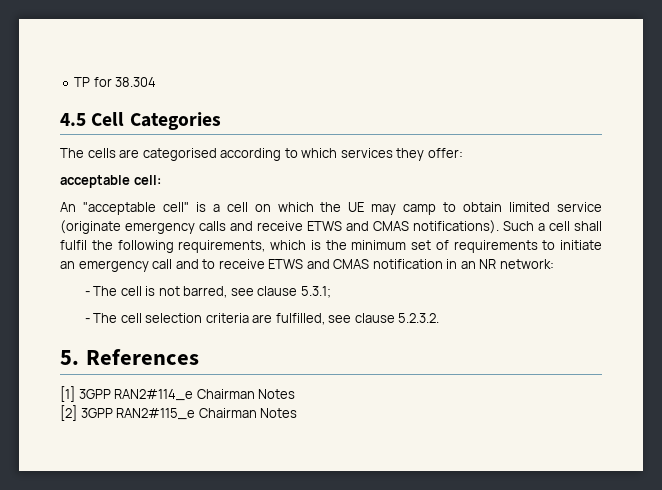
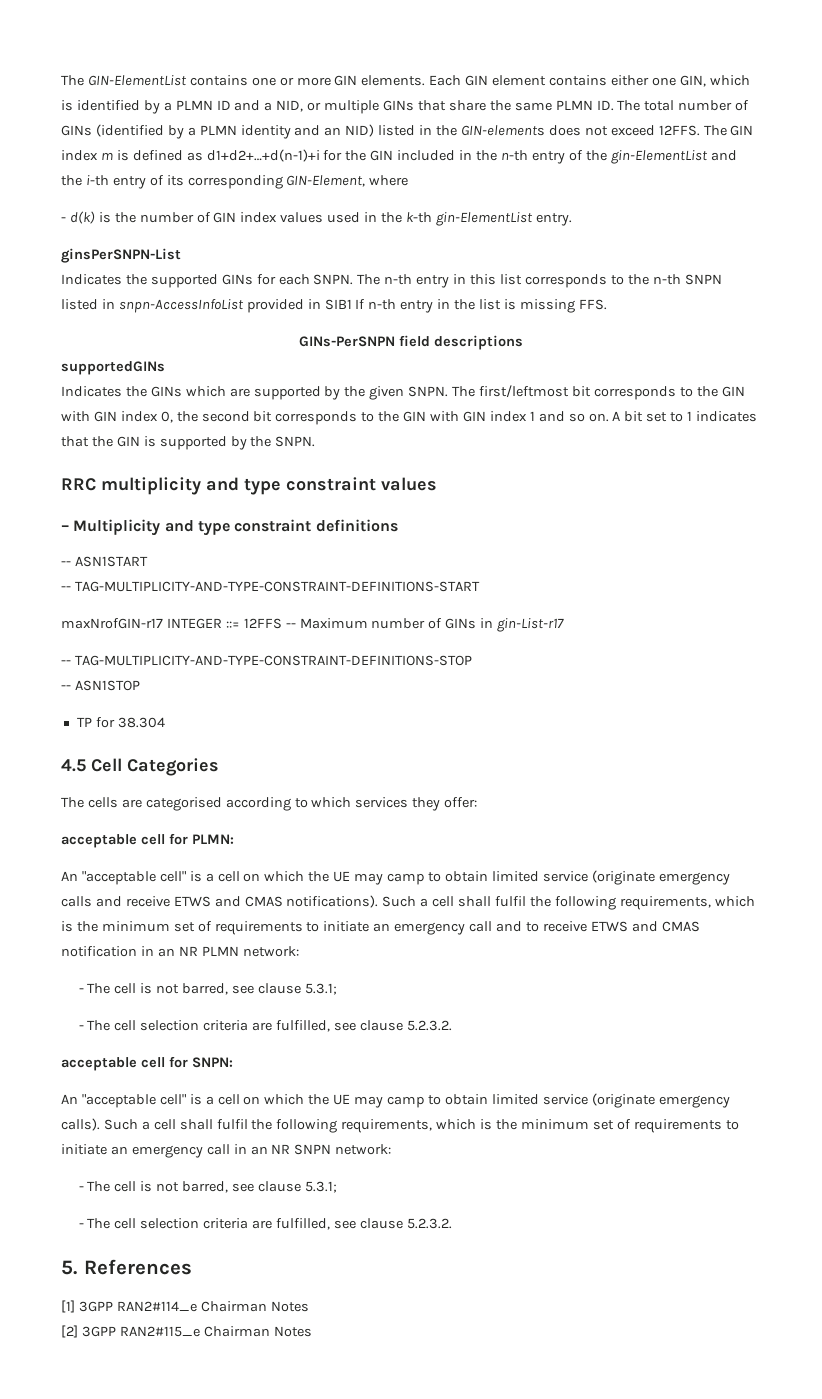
+ The GIN-ElementList contains one or more GIN elements. Each GIN element contains either one GIN, which is identified by a PLMN ID and a NID, or multiple GINs that share the same PLMN ID. The total number of GINs (identified by a PLMN identity and an NID) listed in the GIN-elements does not exceed 12FFS. The GIN index m is defined as d1+d2+…+d(n-1)+i for the GIN included in the n-th entry of the gin-ElementList and the i-th entry of its corresponding GIN-Element, where
+ - d(k) is the number of GIN index values used in the k-th gin-ElementList entry.
+ ginsPerSNPN-List
+ Indicates the supported GINs for each SNPN. The n-th entry in this list corresponds to the n-th SNPN listed in snpn-AccessInfoList provided in SIB1 If n-th entry in the list is missing FFS.
+ GINs-PerSNPN field descriptions
+ supportedGINs
+ Indicates the GINs which are supported by the given SNPN. The first/leftmost bit corresponds to the GIN with GIN index 0, the second bit corresponds to the GIN with GIN index 1 and so on. A bit set to 1 indicates that the GIN is supported by the SNPN.
+ RRC multiplicity and type constraint values
+ – Multiplicity and type constraint definitions
+ -- ASN1START
+ -- TAG-MULTIPLICITY-AND-TYPE-CONSTRAINT-DEFINITIONS-START
+ maxNrofGIN-r17 INTEGER ::= 12FFS -- Maximum number of GINs in gin-List-r17
+ -- TAG-MULTIPLICITY-AND-TYPE-CONSTRAINT-DEFINITIONS-STOP
+ -- ASN1STOP
- acceptable cell:
+ acceptable cell for PLMN:
- Such a cell shall fulfil the following requirements, which is the minimum set of requirements to initiate an emergency call and to receive ETWS and CMAS notification in an NR network:
+ Such a cell shall fulfil the following requirements, which is the minimum set of requirements to initiate an emergency call and to receive ETWS and CMAS notification in an NR PLMN network:
+ - The cell is not barred, see clause 5.3.1;
+ - The cell selection criteria are fulfilled, see clause 5.2.3.2.
+ acceptable cell for SNPN:
+ An "acceptable cell" is a cell on which the UE may camp to obtain limited service (originate emergency calls). Such a cell shall fulfil the following requirements, which is the minimum set of requirements to initiate an emergency call in an NR SNPN network:

